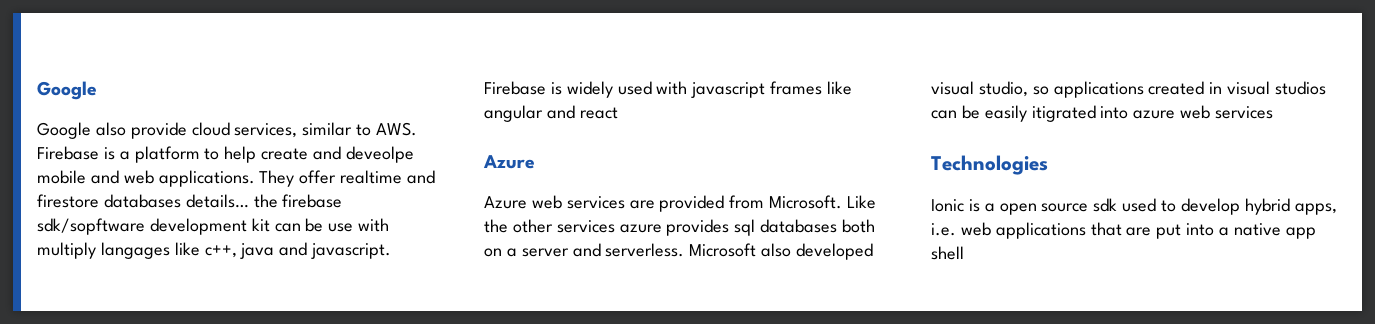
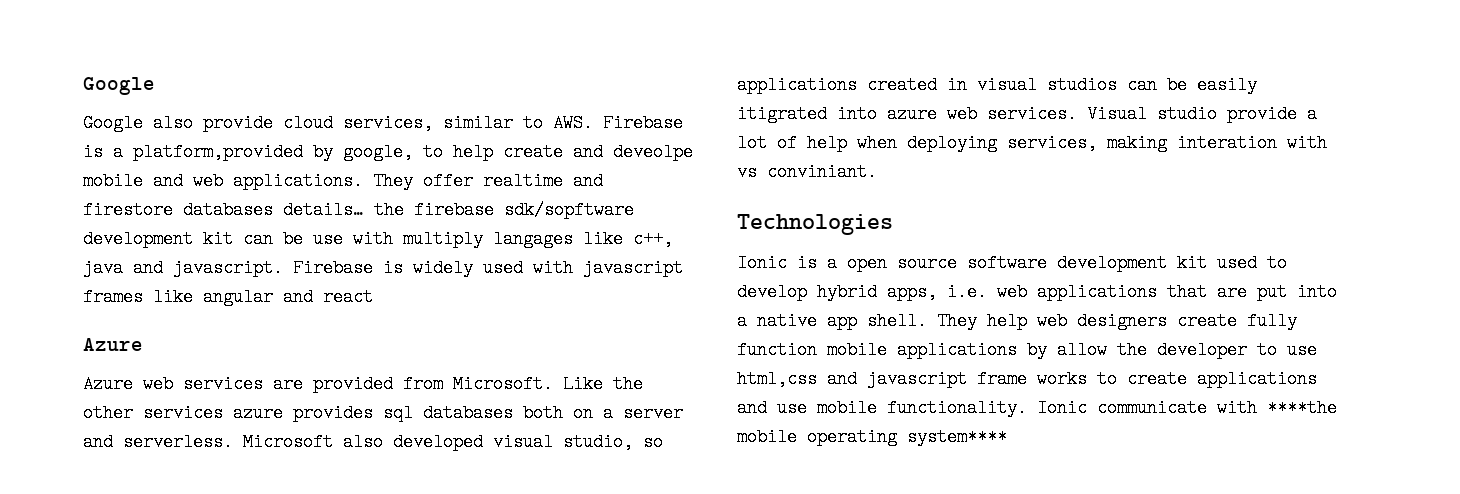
- Google also provide cloud services, similar to AWS. Firebase is a platform to help create and deveolpe mobile and web applications.
+ Google also provide cloud services, similar to AWS. Firebase is a platform,provided by google, to help create and deveolpe mobile and web applications.
- Microsoft also developed visual studio, so applications created in visual studios can be easily itigrated into azure web services
+ Microsoft also developed visual studio, so applications created in visual studios can be easily itigrated into azure web services. Visual studio provide a lot of help when deploying services, making interation with vs conviniant.
- Ionic is a open source sdk used to develop hybrid apps, i.e. web applications that are put into a native app shell
+ Ionic is a open source software development kit used to develop hybrid apps, i.e. web applications that are put into a native app shell. They help web designers create fully function mobile applications by allow the developer to use html,css and javascript frame works to create applications and use mobile functionality. Ionic communicate with ****the mobile operating system****

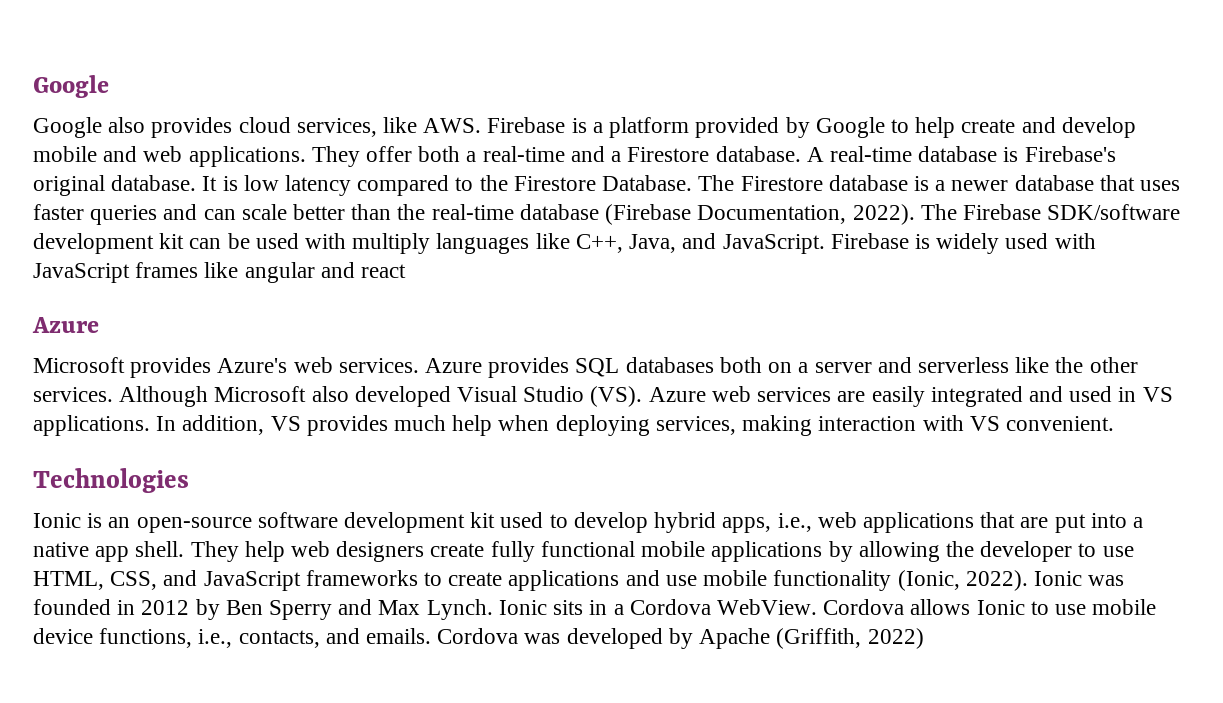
- Google also provide cloud services, similar to AWS. Firebase is a platform,provided by google, to help create and deveolpe mobile and web applications.
+ Google also provides cloud services, like AWS. Firebase is a platform provided by Google to help create and develop mobile and web applications.
- They offer realtime and firestore databases details… the firebase sdk/sopftware development kit can be use with multiply langages like c++, java and javascript.
+ They offer both a real-time and a Firestore database. A real-time database is Firebase's original database. It is low latency compared to the Firestore Database. The Firestore database is a newer database that uses faster queries and can scale better than the real-time database (Firebase Documentation, 2022). The Firebase SDK/software development kit can be used with multiply languages like C++, Java, and JavaScript.
- Firebase is widely used with javascript frames like angular and react
+ Firebase is widely used with JavaScript frames like angular and react
- Azure web services are provided from Microsoft. Like the other services azure provides sql databases both on a server and serverless. Microsoft also developed visual studio, so applications created in visual studios can be easily itigrated into azure web services. Visual studio provide a lot of help when deploying services, making interation with vs conviniant.
+ Microsoft provides Azure's web services. Azure provides SQL databases both on a server and serverless like the other services. Although Microsoft also developed Visual Studio (VS). Azure web services are easily integrated and used in VS applications. In addition, VS provides much help when deploying services, making interaction with VS convenient.
- Ionic is a open source software development kit used to develop hybrid apps, i.e. web applications that are put into a native app shell.
+ Ionic is an open-source software development kit used to develop hybrid apps, i.e., web applications that are put into a native app shell.
- They help web designers create fully function mobile applications by allow the developer to use html,css and javascript frame works to create applications and use mobile functionality. Ionic communicate with ****the mobile operating system****
+ They help web designers create fully functional mobile applications by allowing the developer to use HTML, CSS, and JavaScript frameworks to create applications and use mobile functionality (Ionic, 2022). Ionic was founded in 2012 by Ben Sperry and Max Lynch. Ionic sits in a Cordova WebView. Cordova allows Ionic to use mobile device functions, i.e., contacts, and emails. Cordova was developed by Apache (Griffith, 2022)

